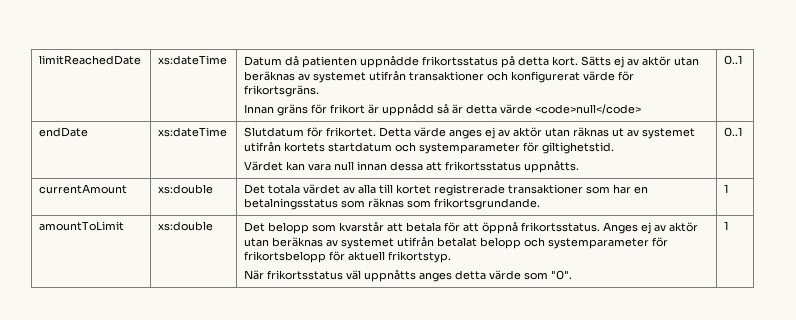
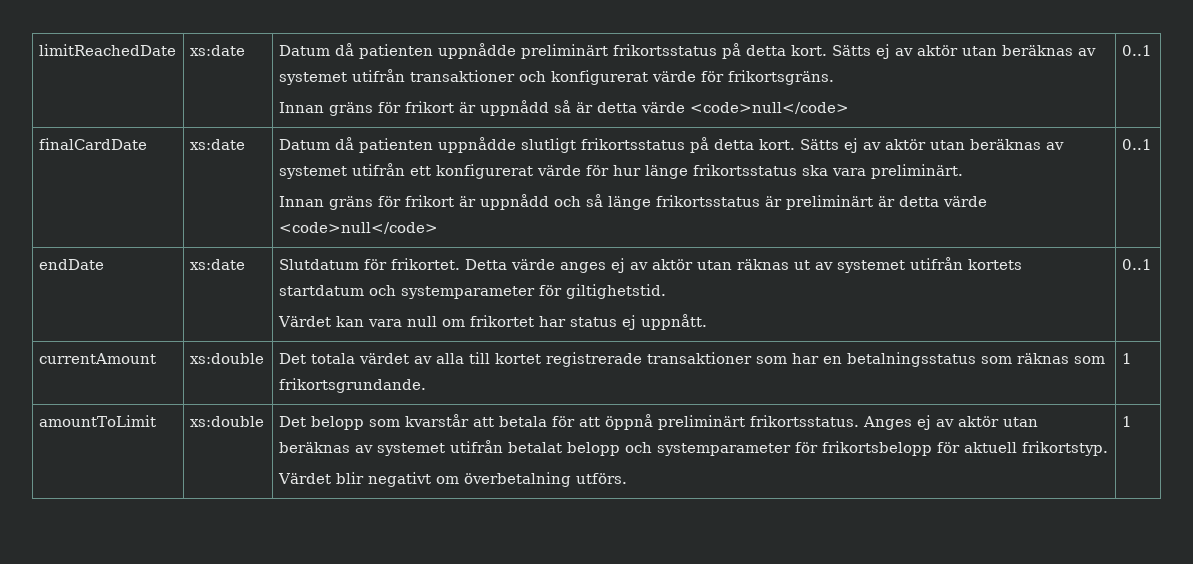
- limitReachedDate | xs:dateTime | Datum då patienten uppnådde frikortsstatus på detta kort. Sätts ej av aktör utan beräknas av systemet utifrån transaktioner och konfigurerat värde för frikortsgräns.
+ limitReachedDate | xs:date | Datum då patienten uppnådde preliminärt frikortsstatus på detta kort. Sätts ej av aktör utan beräknas av systemet utifrån transaktioner och konfigurerat värde för frikortsgräns.
+ finalCardDate | xs:date | Datum då patienten uppnådde slutligt frikortsstatus på detta kort. Sätts ej av aktör utan beräknas av systemet utifrån ett konfigurerat värde för hur länge frikortsstatus ska vara preliminärt.
+ Innan gräns för frikort är uppnådd och så länge frikortsstatus är preliminärt är detta värde <code>null</code> | 0..1
- endDate | xs:dateTime | Slutdatum för frikortet. Detta värde anges ej av aktör utan räknas ut av systemet utifrån kortets startdatum och systemparameter för giltighetstid.
- Värdet kan vara null innan dessa att frikortsstatus uppnåtts. | 0..1
+ endDate | xs:date | Slutdatum för frikortet. Detta värde anges ej av aktör utan räknas ut av systemet utifrån kortets startdatum och systemparameter för giltighetstid.
+ Värdet kan vara null om frikortet har status ej uppnått. | 0..1
- amountToLimit | xs:double | Det belopp som kvarstår att betala för att öppnå frikortsstatus. Anges ej av aktör utan beräknas av systemet utifrån betalat belopp och systemparameter för frikortsbelopp för aktuell frikortstyp.
- När frikortsstatus väl uppnåtts anges detta värde som "0". | 1
+ amountToLimit | xs:double | Det belopp som kvarstår att betala för att öppnå preliminärt frikortsstatus. Anges ej av aktör utan beräknas av systemet utifrån betalat belopp och systemparameter för frikortsbelopp för aktuell frikortstyp.
+ Värdet blir negativt om överbetalning utförs. | 1

